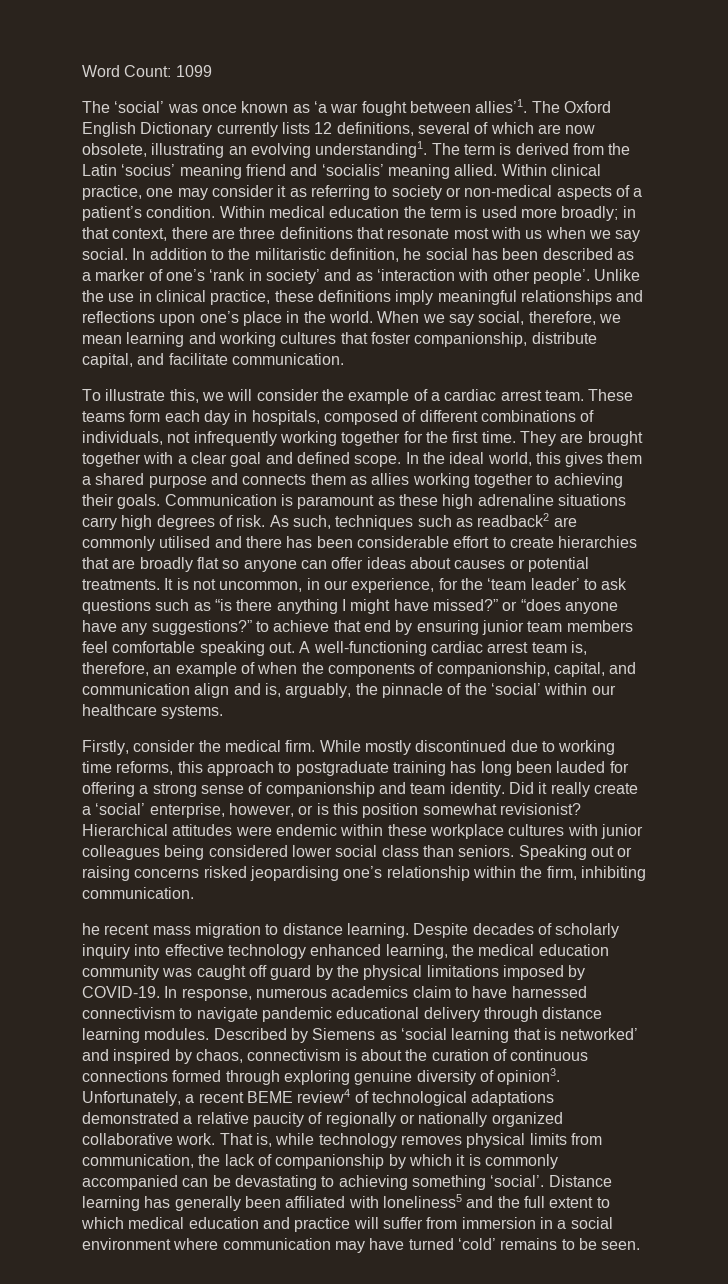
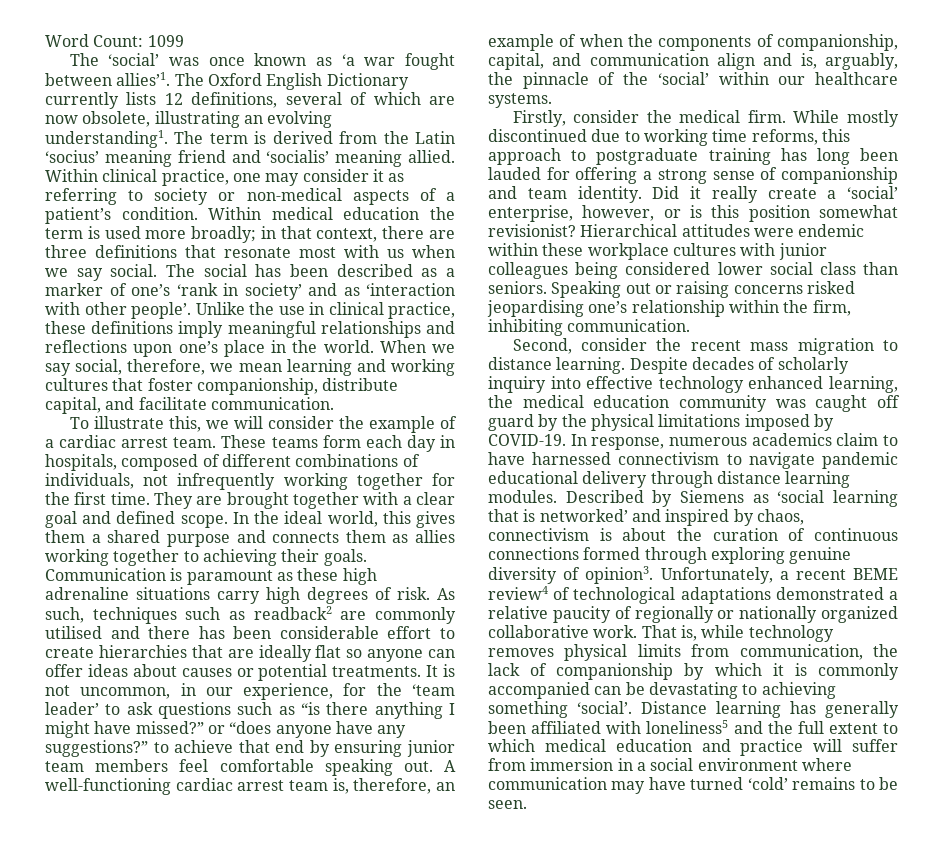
- In addition to the militaristic definition, he social has been described as a marker of one’s ‘rank in society’ and as ‘interaction with other people’.
+ The social has been described as a marker of one’s ‘rank in society’ and as ‘interaction with other people’.
- As such, techniques such as readback2 are commonly utilised and there has been considerable effort to create hierarchies that are broadly flat so anyone can offer ideas about causes or potential treatments.
+ As such, techniques such as readback2 are commonly utilised and there has been considerable effort to create hierarchies that are ideally flat so anyone can offer ideas about causes or potential treatments.
- he recent mass migration to distance learning.
+ Second, consider the recent mass migration to distance learning.

